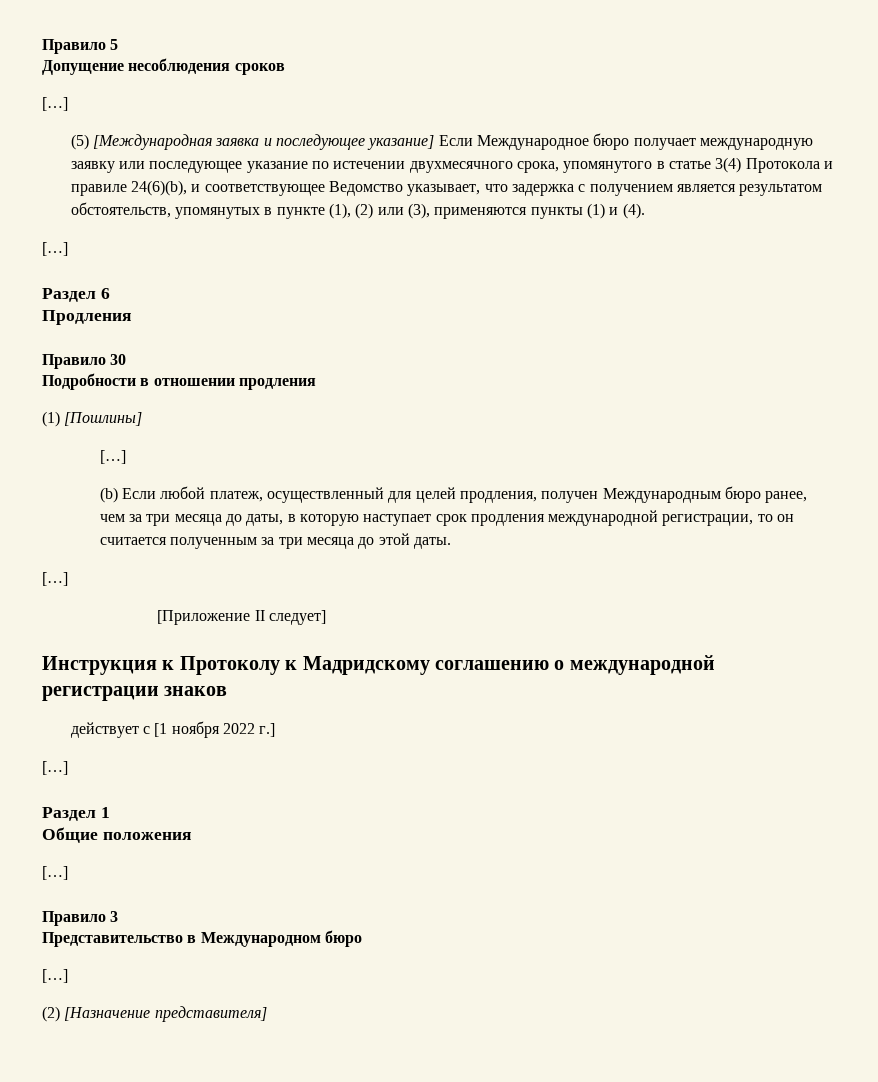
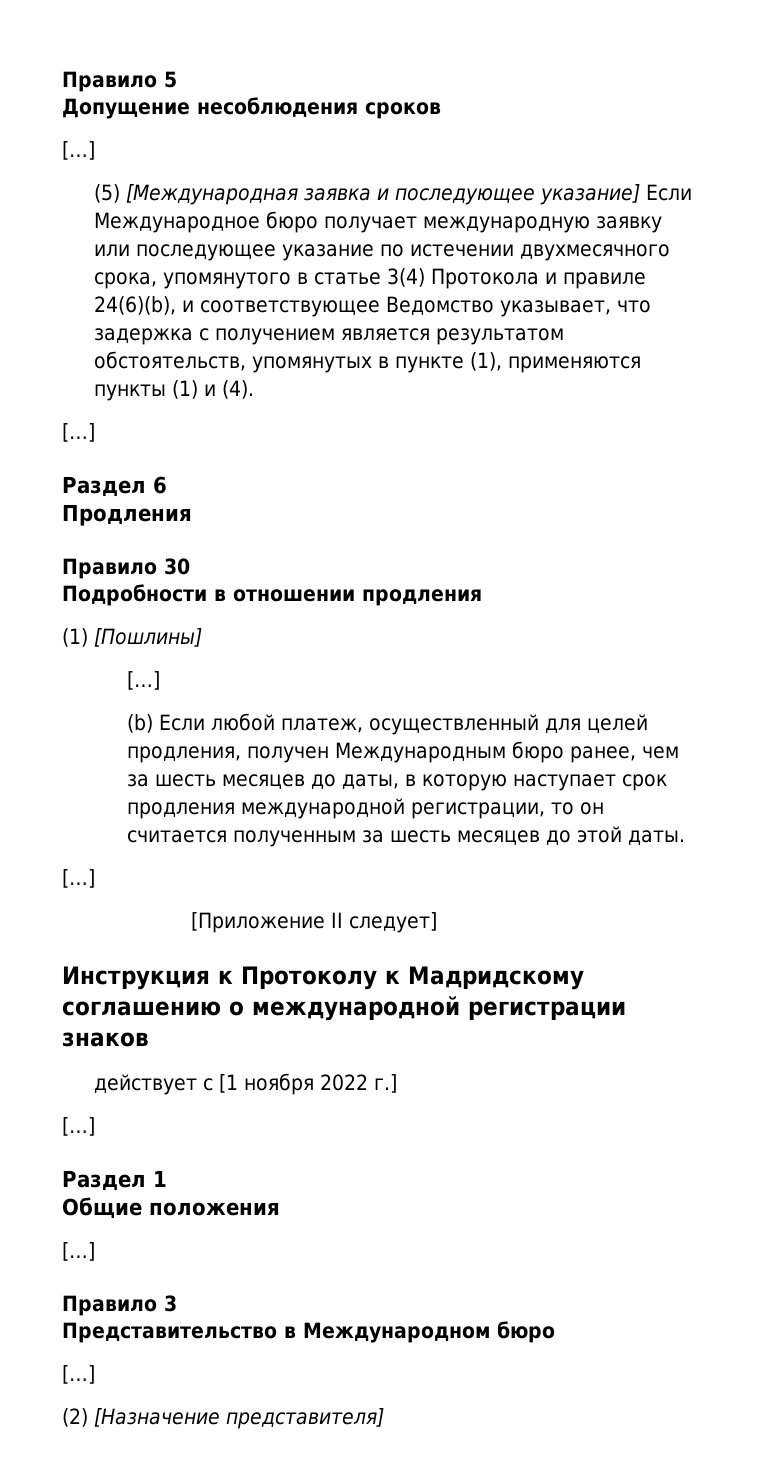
- (5) [Международная заявка и последующее указание] Если Международное бюро получает международную заявку или последующее указание по истечении двухмесячного срока, упомянутого в статье 3(4) Протокола и правиле 24(6)(b), и соответствующее Ведомство указывает, что задержка с получением является результатом обстоятельств, упомянутых в пункте (1), (2) или (3), применяются пункты (1) и (4).
+ (5) [Международная заявка и последующее указание] Если Международное бюро получает международную заявку или последующее указание по истечении двухмесячного срока, упомянутого в статье 3(4) Протокола и правиле 24(6)(b), и соответствующее Ведомство указывает, что задержка с получением является результатом обстоятельств, упомянутых в пункте (1), применяются пункты (1) и (4).
- (b) Если любой платеж, осуществленный для целей продления, получен Международным бюро ранее, чем за три месяца до даты, в которую наступает срок продления международной регистрации, то он считается полученным за три месяца до этой даты.
+ (b) Если любой платеж, осуществленный для целей продления, получен Международным бюро ранее, чем за шесть месяцев до даты, в которую наступает срок продления международной регистрации, то он считается полученным за шесть месяцев до этой даты.

